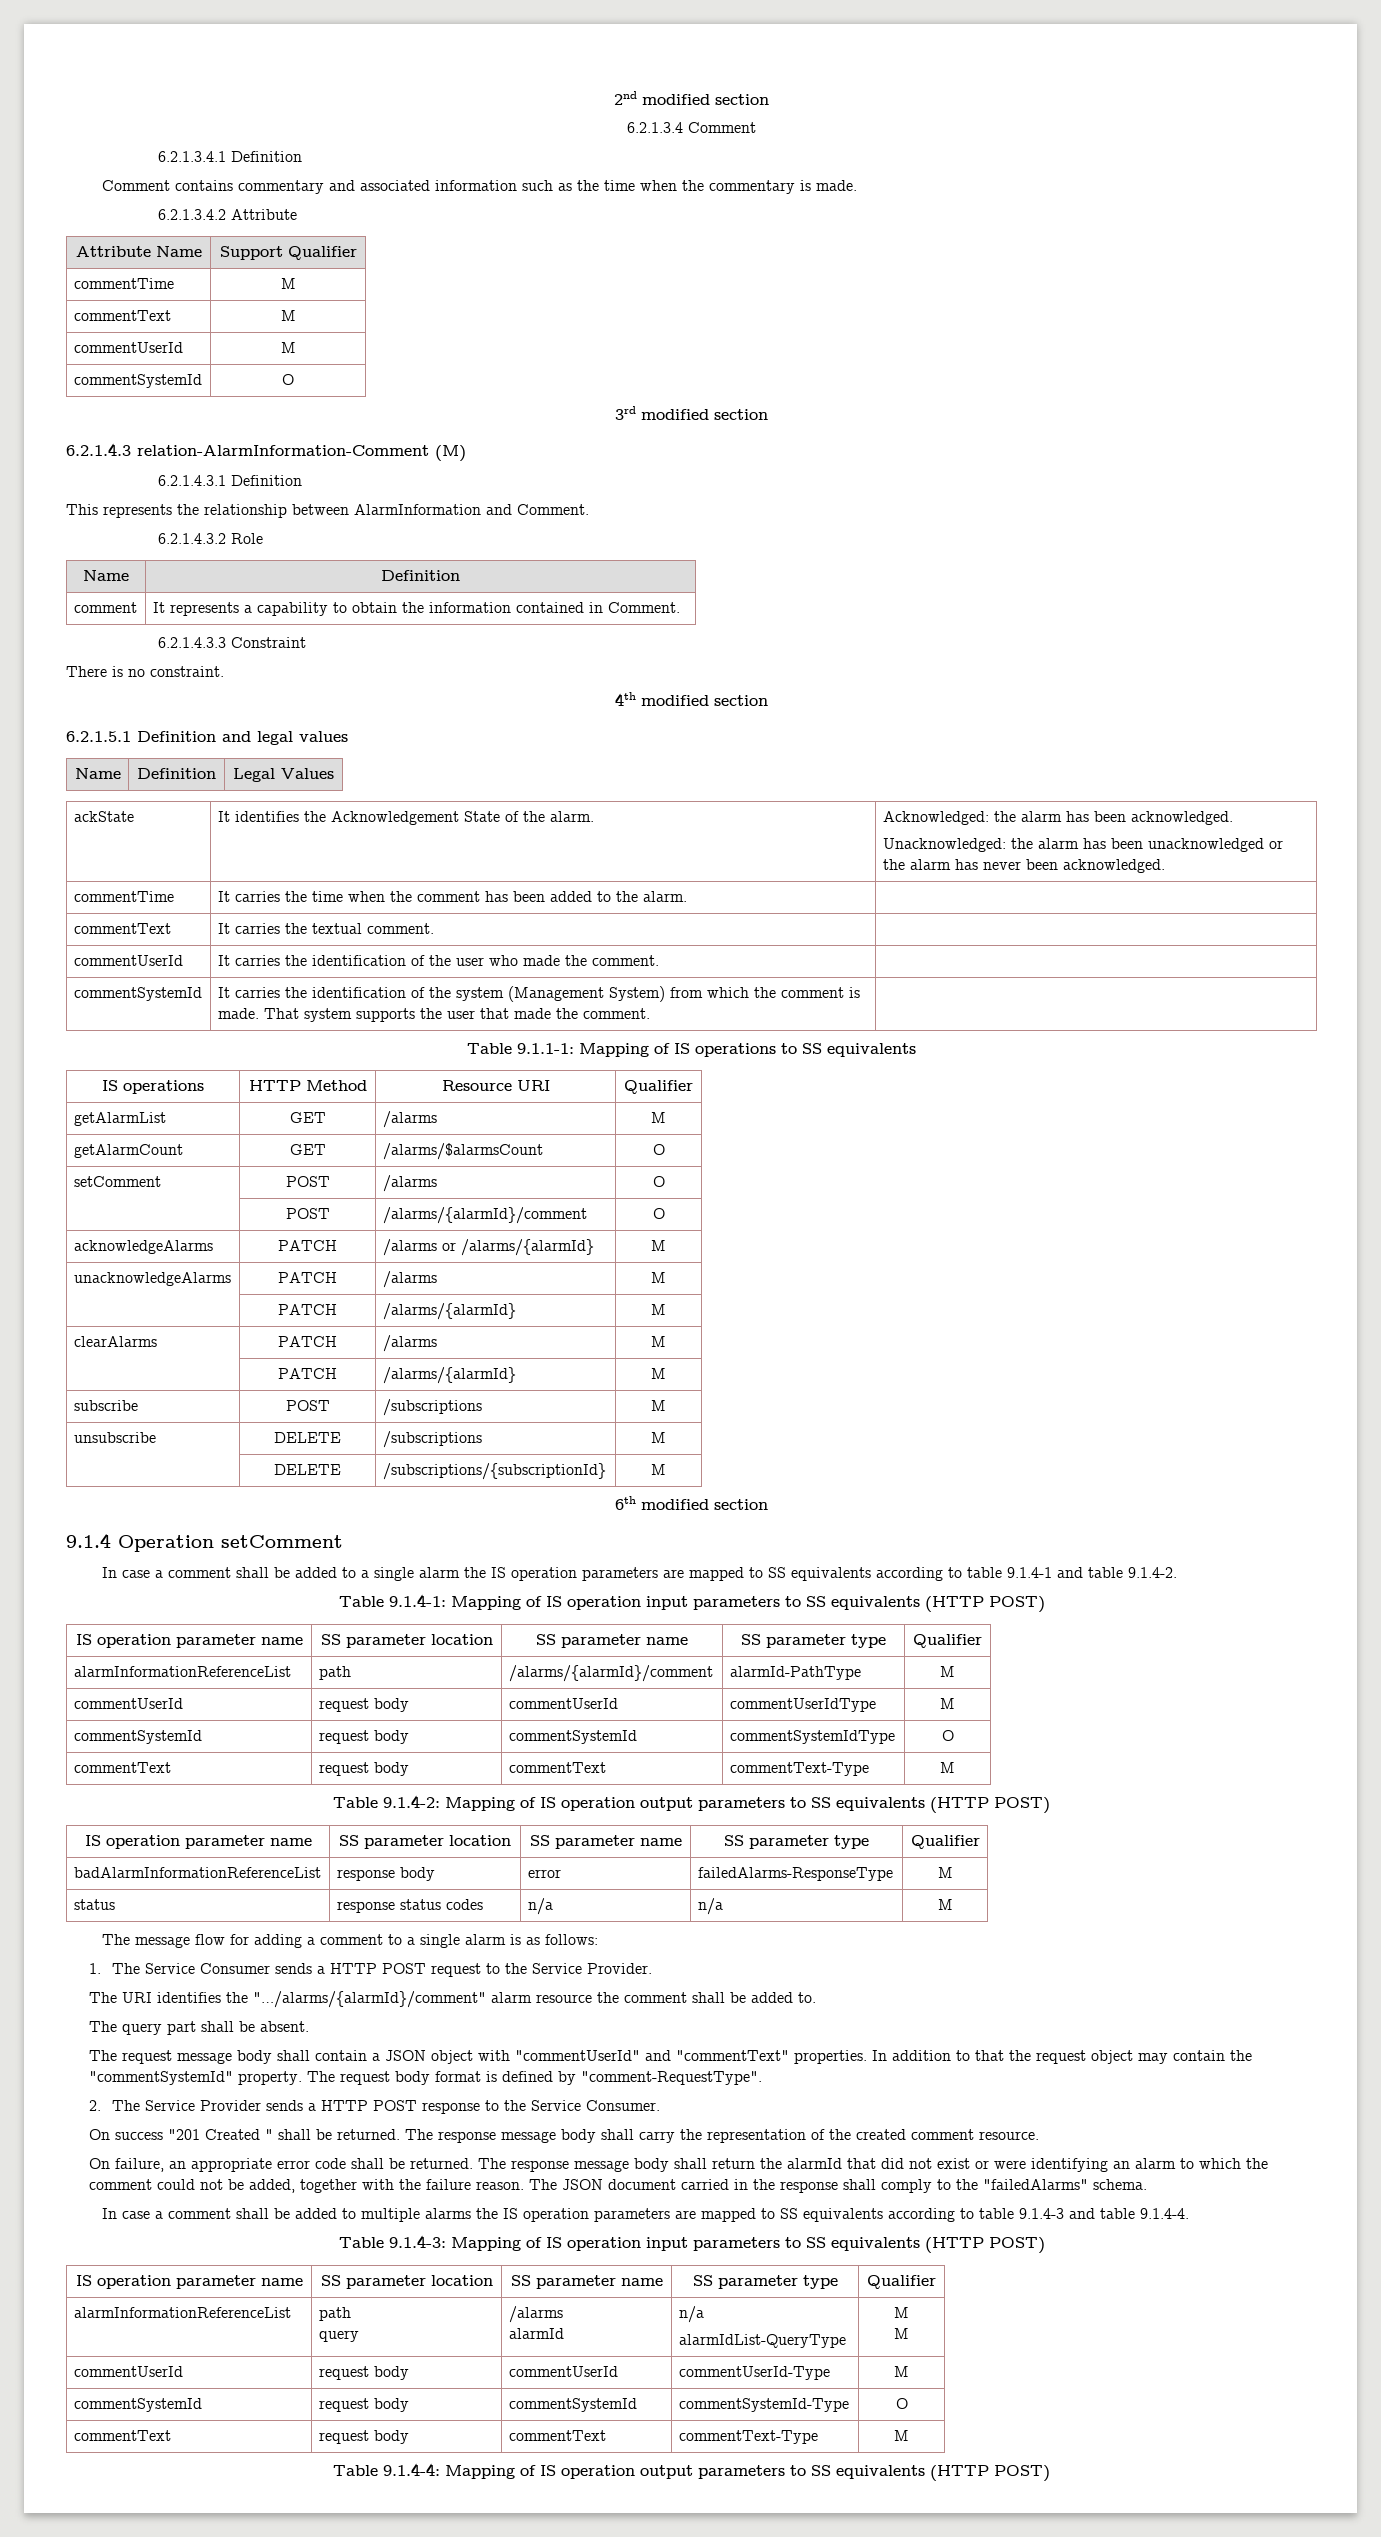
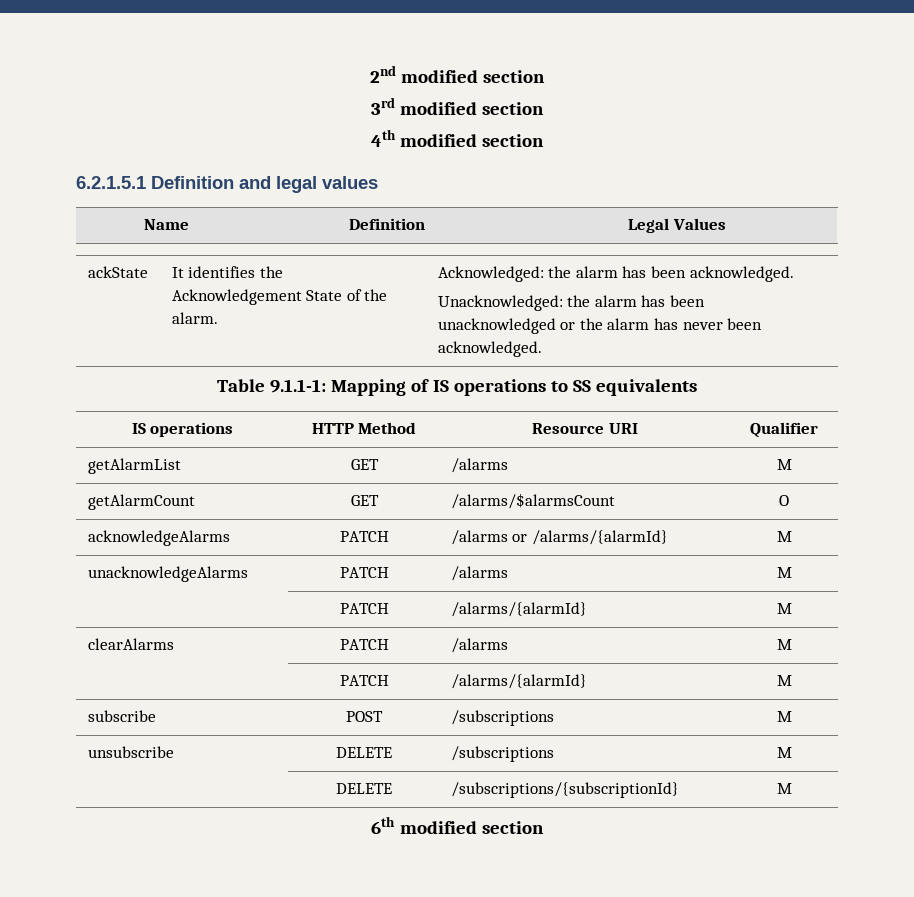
- 6.2.1.3.4 Comment
- 6.2.1.3.4.1 Definition
- Comment contains commentary and associated information such as the time when the commentary is made.
- 6.2.1.3.4.2 Attribute
- Attribute Name | Support Qualifier
- commentTime | M
- commentText | M
- commentUserId | M
- commentSystemId | O
  3rd modified section
- 6.2.1.4.3 relation-AlarmInformation-Comment (M)
- 6.2.1.4.3.1 Definition
- This represents the relationship between AlarmInformation and Comment.
- 6.2.1.4.3.2 Role
- Name | Definition
- comment | It represents a capability to obtain the information contained in Comment.
- 6.2.1.4.3.3 Constraint
- There is no constraint.
- commentTime | It carries the time when the comment has been added to the alarm. |
- commentText | It carries the textual comment. |
- commentUserId | It carries the identification of the user who made the comment. |
- commentSystemId | It carries the identification of the system (Management System) from which the comment is made. That system supports the user that made the comment. |
- setComment | POST | /alarms | O
- | POST | /alarms/{alarmId}/comment | O
- 9.1.4 Operation setComment
- In case a comment shall be added to a single alarm the IS operation parameters are mapped to SS equivalents according to table 9.1.4-1 and table 9.1.4-2.
- Table 9.1.4-1: Mapping of IS operation input parameters to SS equivalents (HTTP POST)
- IS operation parameter name | SS parameter location | SS parameter name | SS parameter type | Qualifier
- alarmInformationReferenceList | path | /alarms/{alarmId}/comment | alarmId-PathType | M
- commentUserId | request body | commentUserId | commentUserIdType | M
- commentSystemId | request body | commentSystemId | commentSystemIdType | O
- commentText | request body | commentText | commentText-Type | M
- Table 9.1.4-2: Mapping of IS operation output parameters to SS equivalents (HTTP POST)
- IS operation parameter name | SS parameter location | SS parameter name | SS parameter type | Qualifier
- badAlarmInformationReferenceList | response body | error | failedAlarms-ResponseType | M
- status | response status codes | n/a | n/a | M
- The message flow for adding a comment to a single alarm is as follows:
- 1. The Service Consumer sends a HTTP POST request to the Service Provider.
- The URI identifies the "…/alarms/{alarmId}/comment" alarm resource the comment shall be added to.
- The query part shall be absent.
- The request message body shall contain a JSON object with "commentUserId" and "commentText" properties. In addition to that the request object may contain the "commentSystemId" property. The request body format is defined by "comment-RequestType".
- 2. The Service Provider sends a HTTP POST response to the Service Consumer.
- On success "201 Created " shall be returned. The response message body shall carry the representation of the created comment resource.
- On failure, an appropriate error code shall be returned. The response message body shall return the alarmId that did not exist or were identifying an alarm to which the comment could not be added, together with the failure reason. The JSON document carried in the response shall comply to the "failedAlarms" schema.
- In case a comment shall be added to multiple alarms the IS operation parameters are mapped to SS equivalents according to table 9.1.4-3 and table 9.1.4-4.
- Table 9.1.4-3: Mapping of IS operation input parameters to SS equivalents (HTTP POST)
- IS operation parameter name | SS parameter location | SS parameter name | SS parameter type | Qualifier
- alarmInformationReferenceList | path
- query | /alarms
- alarmId | n/a
- alarmIdList-QueryType | M
- M
- commentUserId | request body | commentUserId | commentUserId-Type | M
- commentSystemId | request body | commentSystemId | commentSystemId-Type | O
- commentText | request body | commentText | commentText-Type | M
- Table 9.1.4-4: Mapping of IS operation output parameters to SS equivalents (HTTP POST)

